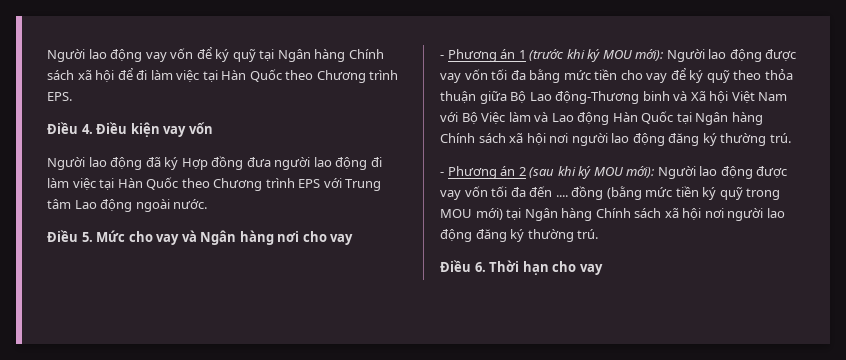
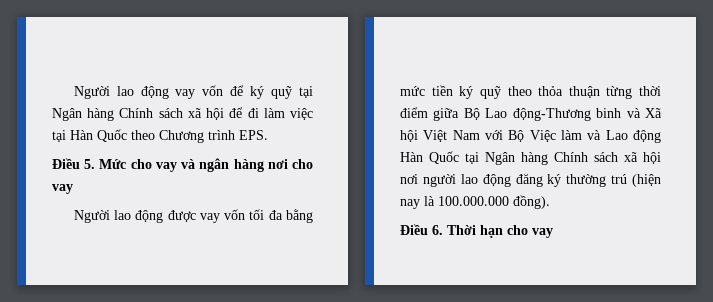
- Điều 4. Điều kiện vay vốn
- Người lao động đã ký Hợp đồng đưa người lao động đi làm việc tại Hàn Quốc theo Chương trình EPS với Trung tâm Lao động ngoài nước.
- Điều 5. Mức cho vay và Ngân hàng nơi cho vay
+ Điều 5. Mức cho vay và ngân hàng nơi cho vay
- - Phương án 1 (trước khi ký MOU mới): Người lao động được vay vốn tối đa bằng mức tiền cho vay để ký quỹ theo thỏa thuận giữa Bộ Lao động-Thương binh và Xã hội Việt Nam với Bộ Việc làm và Lao động Hàn Quốc tại Ngân hàng Chính sách xã hội nơi người lao động đăng ký thường trú.
- - Phương án 2 (sau khi ký MOU mới): Người lao động được vay vốn tối đa đến .... đồng (bằng mức tiền ký quỹ trong MOU mới) tại Ngân hàng Chính sách xã hội nơi người lao động đăng ký thường trú.
+ Người lao động được vay vốn tối đa bằng mức tiền ký quỹ theo thỏa thuận từng thời điểm giữa Bộ Lao động-Thương binh và Xã hội Việt Nam với Bộ Việc làm và Lao động Hàn Quốc tại Ngân hàng Chính sách xã hội nơi người lao động đăng ký thường trú (hiện nay là 100.000.000 đồng).

